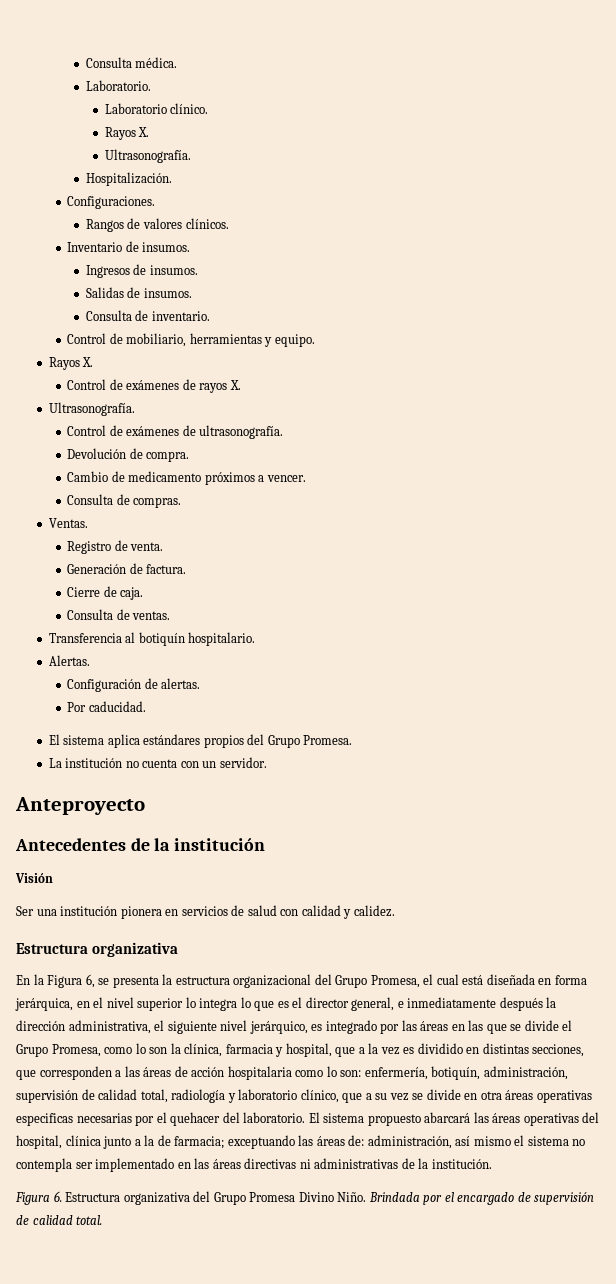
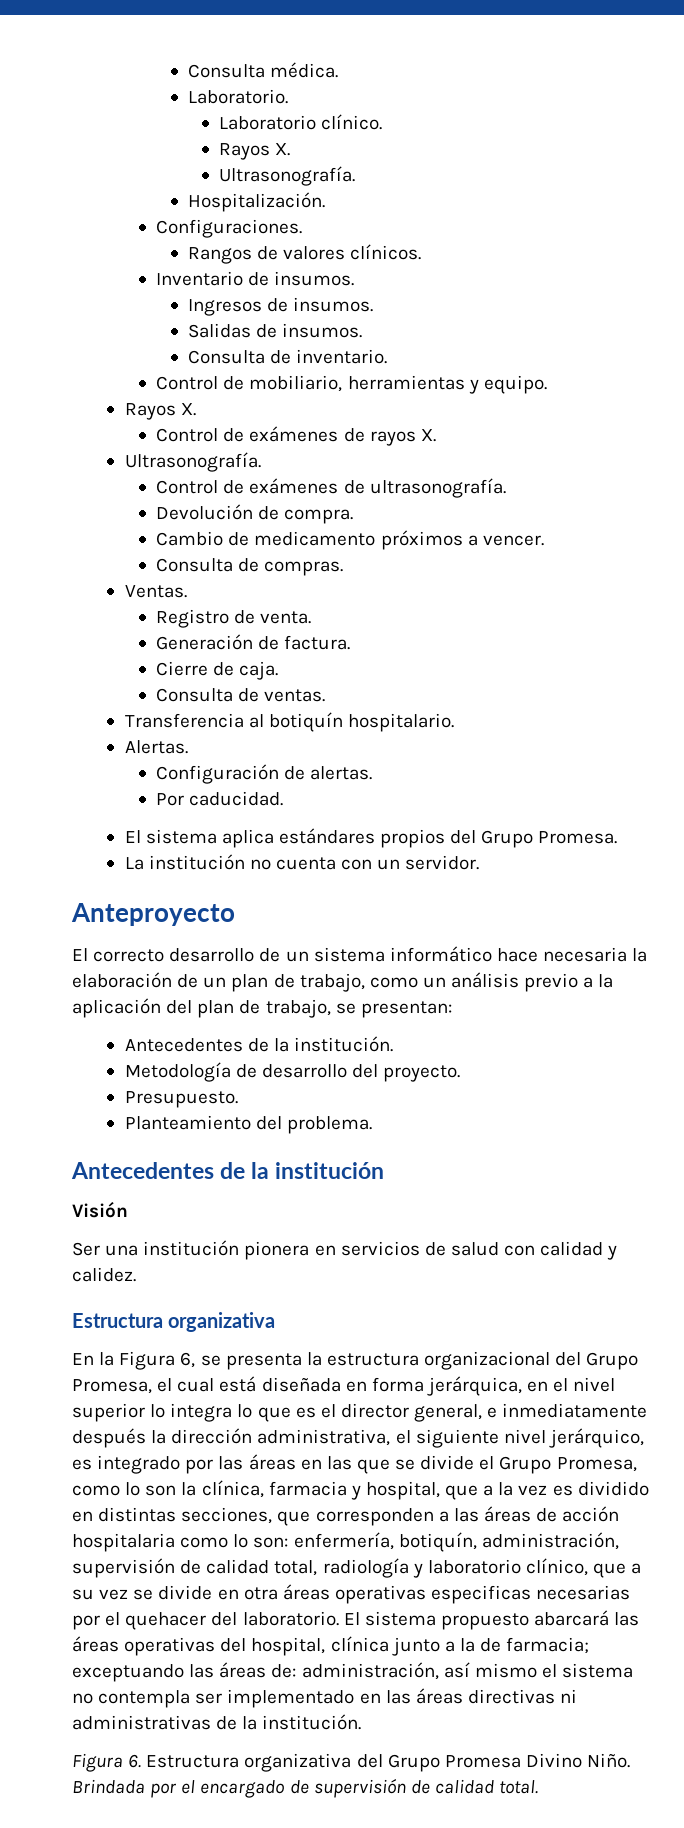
+ El correcto desarrollo de un sistema informático hace necesaria la elaboración de un plan de trabajo, como un análisis previo a la aplicación del plan de trabajo, se presentan:
+ Antecedentes de la institución.
+ Metodología de desarrollo del proyecto.
+ Presupuesto.
+ Planteamiento del problema.

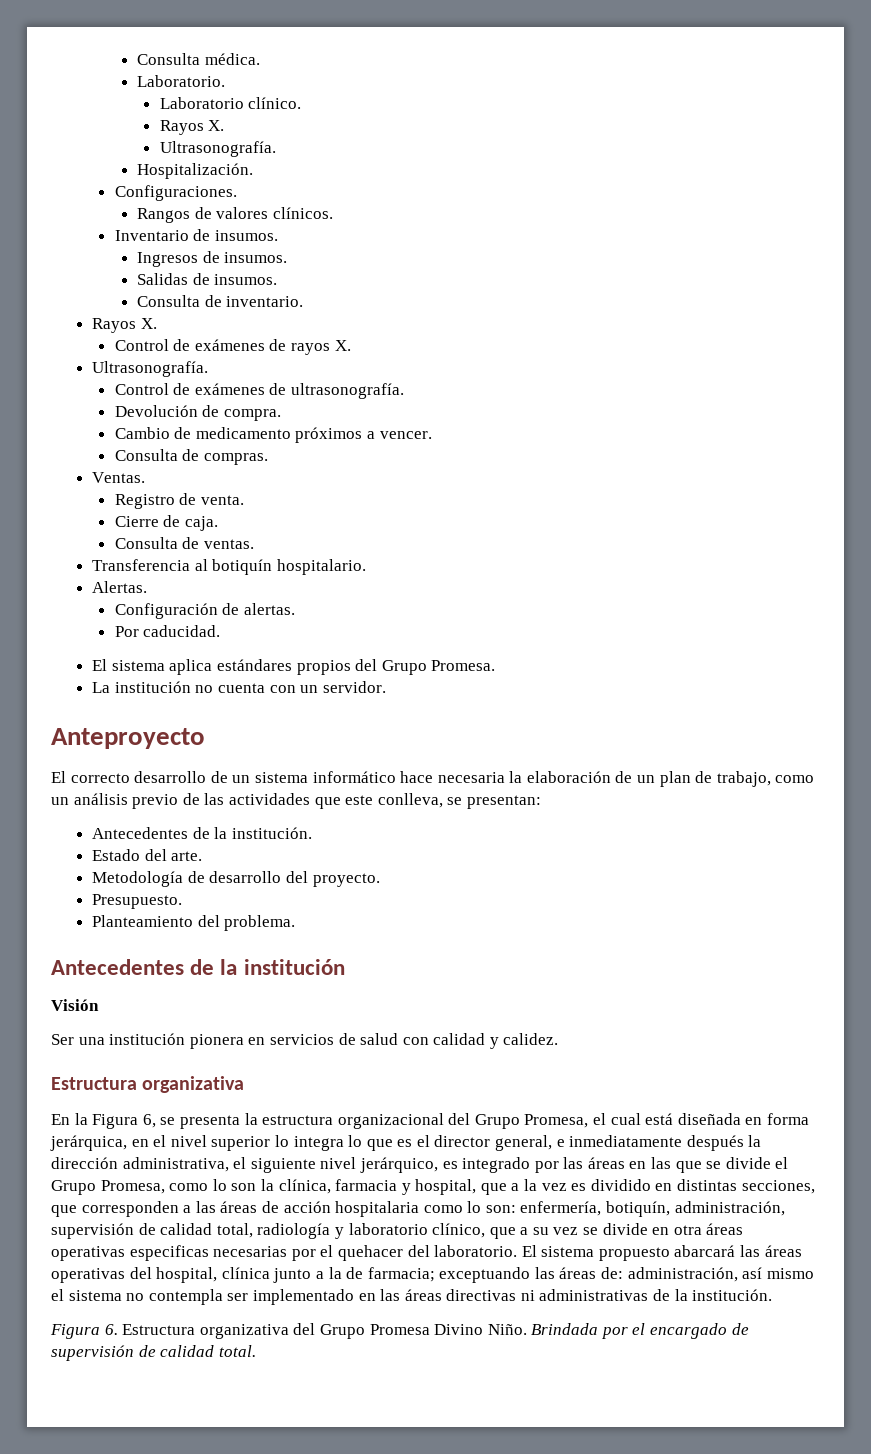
- Control de mobiliario, herramientas y equipo.
- Generación de factura.
- El correcto desarrollo de un sistema informático hace necesaria la elaboración de un plan de trabajo, como un análisis previo a la aplicación del plan de trabajo, se presentan:
+ El correcto desarrollo de un sistema informático hace necesaria la elaboración de un plan de trabajo, como un análisis previo de las actividades que este conlleva, se presentan:
+ Estado del arte.

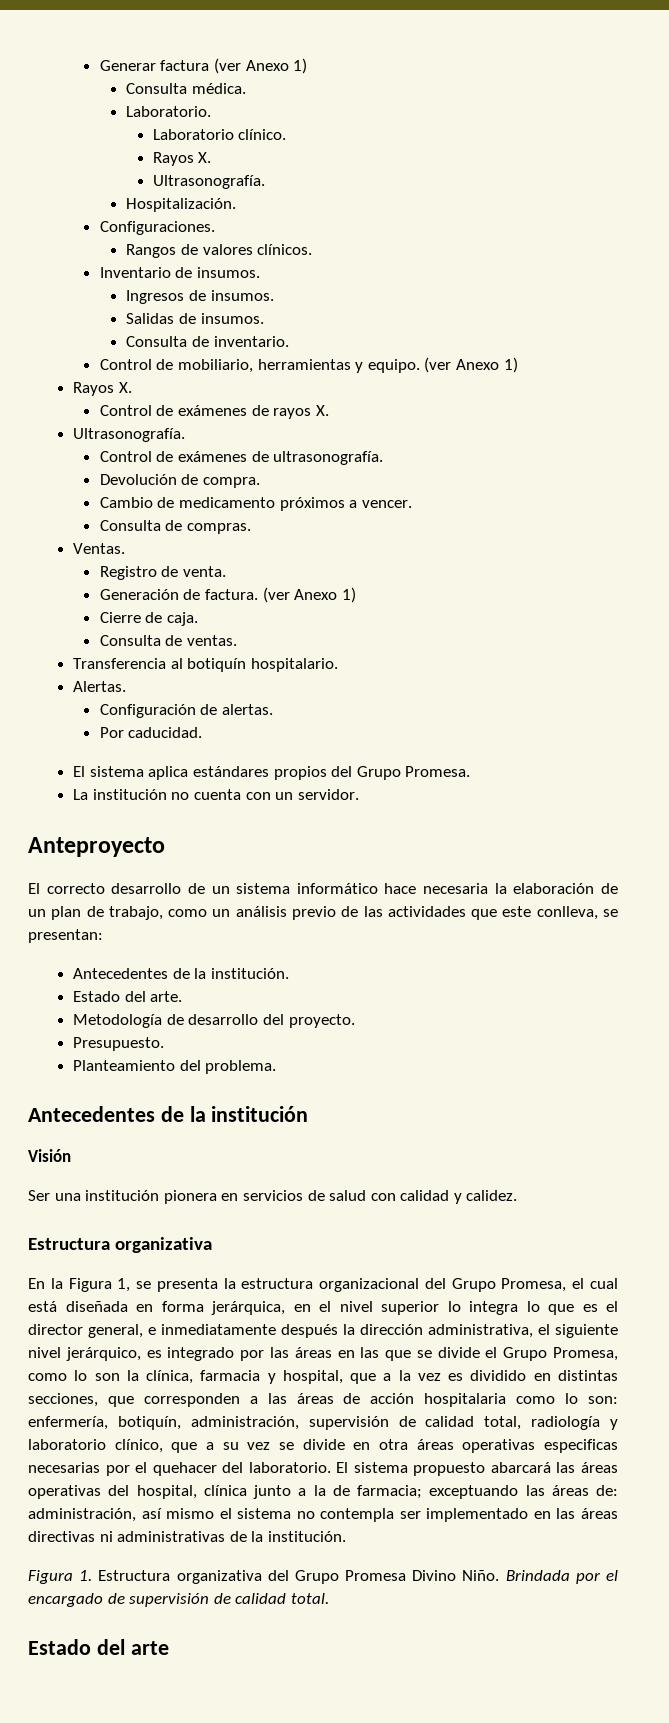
+ Generar factura (ver Anexo 1)
+ Control de mobiliario, herramientas y equipo. (ver Anexo 1)
+ Generación de factura. (ver Anexo 1)
- En la Figura 6, se presenta la estructura organizacional del Grupo Promesa, el cual está diseñada en forma jerárquica, en el nivel superior lo integra lo que es el director general, e inmediatamente después la dirección administrativa, el siguiente nivel jerárquico, es integrado por las áreas en las que se divide el Grupo Promesa, como lo son la clínica, farmacia y hospital, que a la vez es dividido en distintas secciones, que corresponden a las áreas de acción hospitalaria como lo son:
+ En la Figura 1, se presenta la estructura organizacional del Grupo Promesa, el cual está diseñada en forma jerárquica, en el nivel superior lo integra lo que es el director general, e inmediatamente después la dirección administrativa, el siguiente nivel jerárquico, es integrado por las áreas en las que se divide el Grupo Promesa, como lo son la clínica, farmacia y hospital, que a la vez es dividido en distintas secciones, que corresponden a las áreas de acción hospitalaria como lo son:
- Figura 6. Estructura organizativa del Grupo Promesa Divino Niño.
+ Figura 1. Estructura organizativa del Grupo Promesa Divino Niño.
+ Estado del arte

